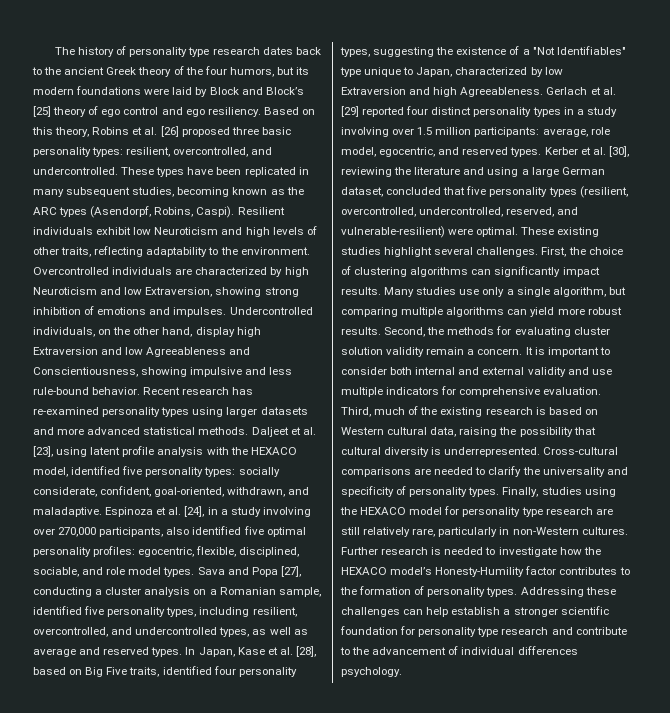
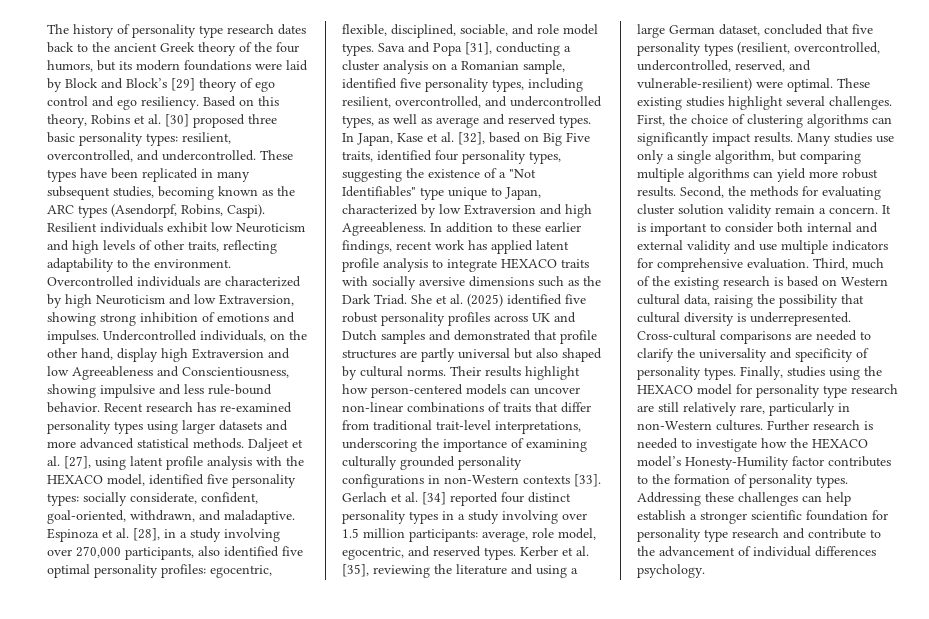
- The history of personality type research dates back to the ancient Greek theory of the four humors, but its modern foundations were laid by Block and Block’s [25] theory of ego control and ego resiliency.
+ The history of personality type research dates back to the ancient Greek theory of the four humors, but its modern foundations were laid by Block and Block’s [29] theory of ego control and ego resiliency.
- Based on this theory, Robins et al. [26] proposed three basic personality types: resilient, overcontrolled, and undercontrolled.
+ Based on this theory, Robins et al. [30] proposed three basic personality types: resilient, overcontrolled, and undercontrolled.
- Daljeet et al. [23], using latent profile analysis with the HEXACO model, identified five personality types: socially considerate, confident, goal-oriented, withdrawn, and maladaptive.
+ Daljeet et al. [27], using latent profile analysis with the HEXACO model, identified five personality types: socially considerate, confident, goal-oriented, withdrawn, and maladaptive.
- Espinoza et al. [24], in a study involving over 270,000 participants, also identified five optimal personality profiles: egocentric, flexible, disciplined, sociable, and role model types.
+ Espinoza et al. [28], in a study involving over 270,000 participants, also identified five optimal personality profiles: egocentric, flexible, disciplined, sociable, and role model types.
- Sava and Popa [27], conducting a cluster analysis on a Romanian sample, identified five personality types, including resilient, overcontrolled, and undercontrolled types, as well as average and reserved types.
+ Sava and Popa [31], conducting a cluster analysis on a Romanian sample, identified five personality types, including resilient, overcontrolled, and undercontrolled types, as well as average and reserved types.
- In Japan, Kase et al. [28], based on Big Five traits, identified four personality types, suggesting the existence of a "Not Identifiables" type unique to Japan, characterized by low Extraversion and high Agreeableness.
+ In Japan, Kase et al. [32], based on Big Five traits, identified four personality types, suggesting the existence of a "Not Identifiables" type unique to Japan, characterized by low Extraversion and high Agreeableness.
+ In addition to these earlier findings, recent work has applied latent profile analysis to integrate HEXACO traits with socially aversive dimensions such as the Dark Triad. She et al. (2025) identified five robust personality profiles across UK and Dutch samples and demonstrated that profile structures are partly universal but also shaped by cultural norms. Their results highlight how person-centered models can uncover non-linear combinations of traits that differ from traditional trait-level interpretations, underscoring the importance of examining culturally grounded personality configurations in non-Western contexts [33].
- Gerlach et al. [29] reported four distinct personality types in a study involving over 1.5 million participants: average, role model, egocentric, and reserved types.
+ Gerlach et al. [34] reported four distinct personality types in a study involving over 1.5 million participants: average, role model, egocentric, and reserved types.
- Kerber et al. [30], reviewing the literature and using a large German dataset, concluded that five personality types (resilient, overcontrolled, undercontrolled, reserved, and vulnerable-resilient) were optimal.
+ Kerber et al. [35], reviewing the literature and using a large German dataset, concluded that five personality types (resilient, overcontrolled, undercontrolled, reserved, and vulnerable-resilient) were optimal.

